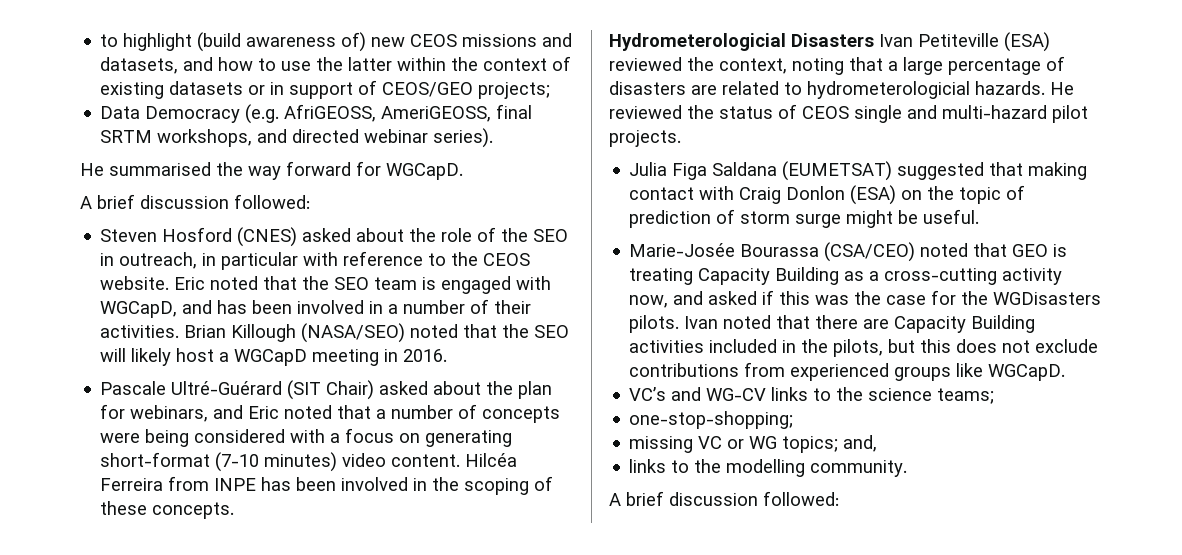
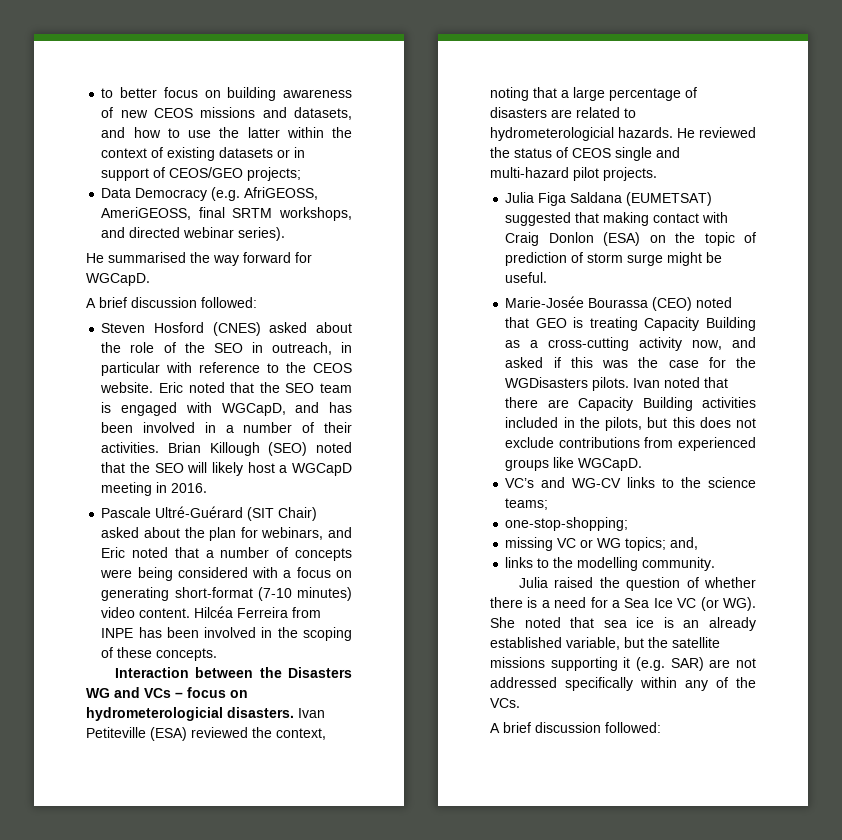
- to highlight (build awareness of) new CEOS missions and datasets, and how to use the latter within the context of existing datasets or in support of CEOS/GEO projects;
+ to better focus on building awareness of new CEOS missions and datasets, and how to use the latter within the context of existing datasets or in support of CEOS/GEO projects;
- Brian Killough (NASA/SEO) noted that the SEO will likely host a WGCapD meeting in 2016.
+ Brian Killough (SEO) noted that the SEO will likely host a WGCapD meeting in 2016.
- Hydrometerologicial Disasters Ivan Petiteville (ESA) reviewed the context, noting that a large percentage of disasters are related to hydrometerologicial hazards.
+ Interaction between the Disasters WG and VCs – focus on hydrometerologicial disasters. Ivan Petiteville (ESA) reviewed the context, noting that a large percentage of disasters are related to hydrometerologicial hazards.
- Marie-Josée Bourassa (CSA/CEO) noted that GEO is treating Capacity Building as a cross-cutting activity now, and asked if this was the case for the WGDisasters pilots.
+ Marie-Josée Bourassa (CEO) noted that GEO is treating Capacity Building as a cross-cutting activity now, and asked if this was the case for the WGDisasters pilots.
+ Julia raised the question of whether there is a need for a Sea Ice VC (or WG). She noted that sea ice is an already established variable, but the satellite missions supporting it (e.g. SAR) are not addressed specifically within any of the VCs.

